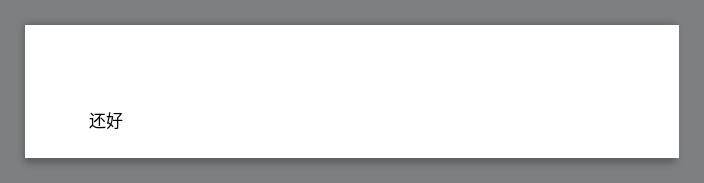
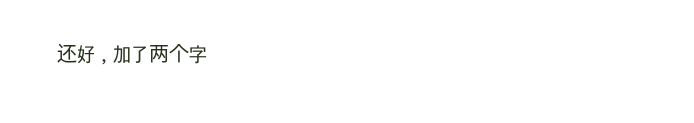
- 还好
+ 还好，加了两个字

